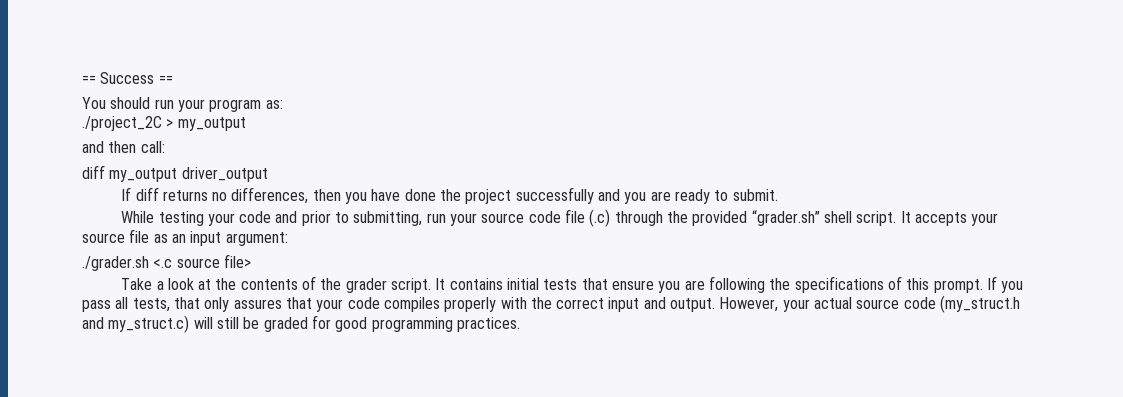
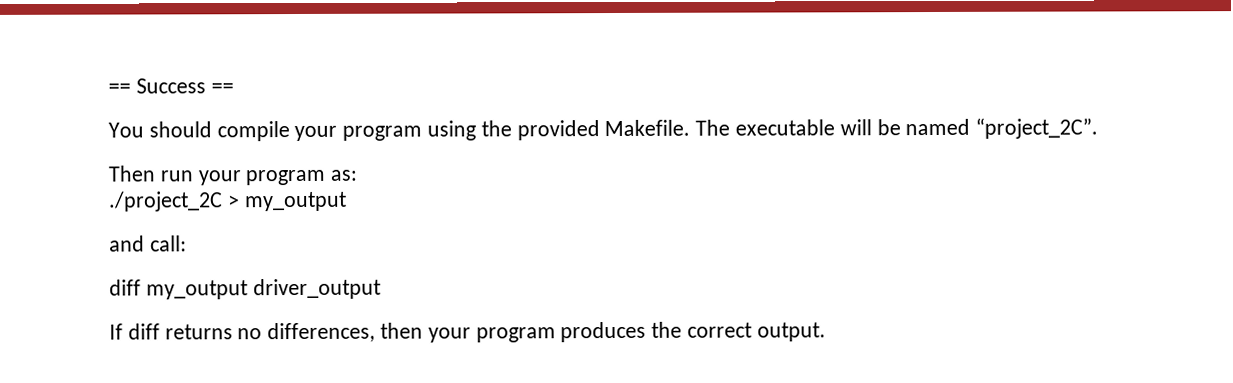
- You should run your program as:
+ You should compile your program using the provided Makefile. The executable will be named “project_2C”.
+ Then run your program as:
- and then call:
+ and call:
- If diff returns no differences, then you have done the project successfully and you are ready to submit.
- While testing your code and prior to submitting, run your source code file (.c) through the provided “grader.sh” shell script. It accepts your source file as an input argument:
- ./grader.sh <.c source file>
- Take a look at the contents of the grader script. It contains initial tests that ensure you are following the specifications of this prompt. If you pass all tests, that only assures that your code compiles properly with the correct input and output. However, your actual source code (my_struct.h and my_struct.c) will still be graded for good programming practices.
+ If diff returns no differences, then your program produces the correct output.

